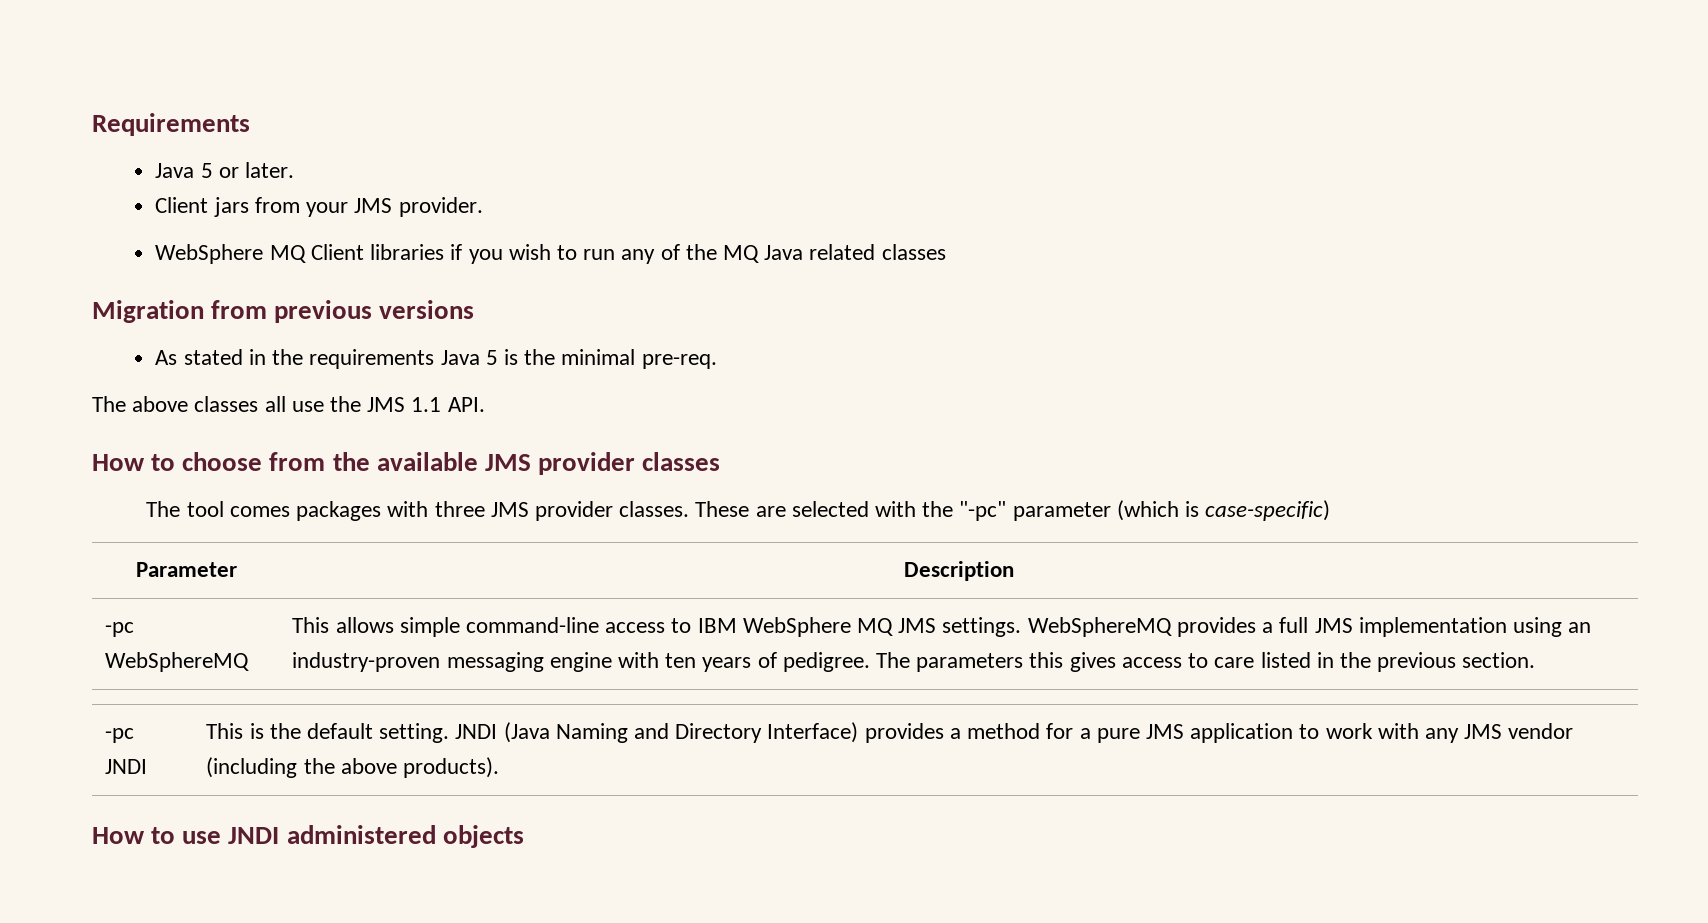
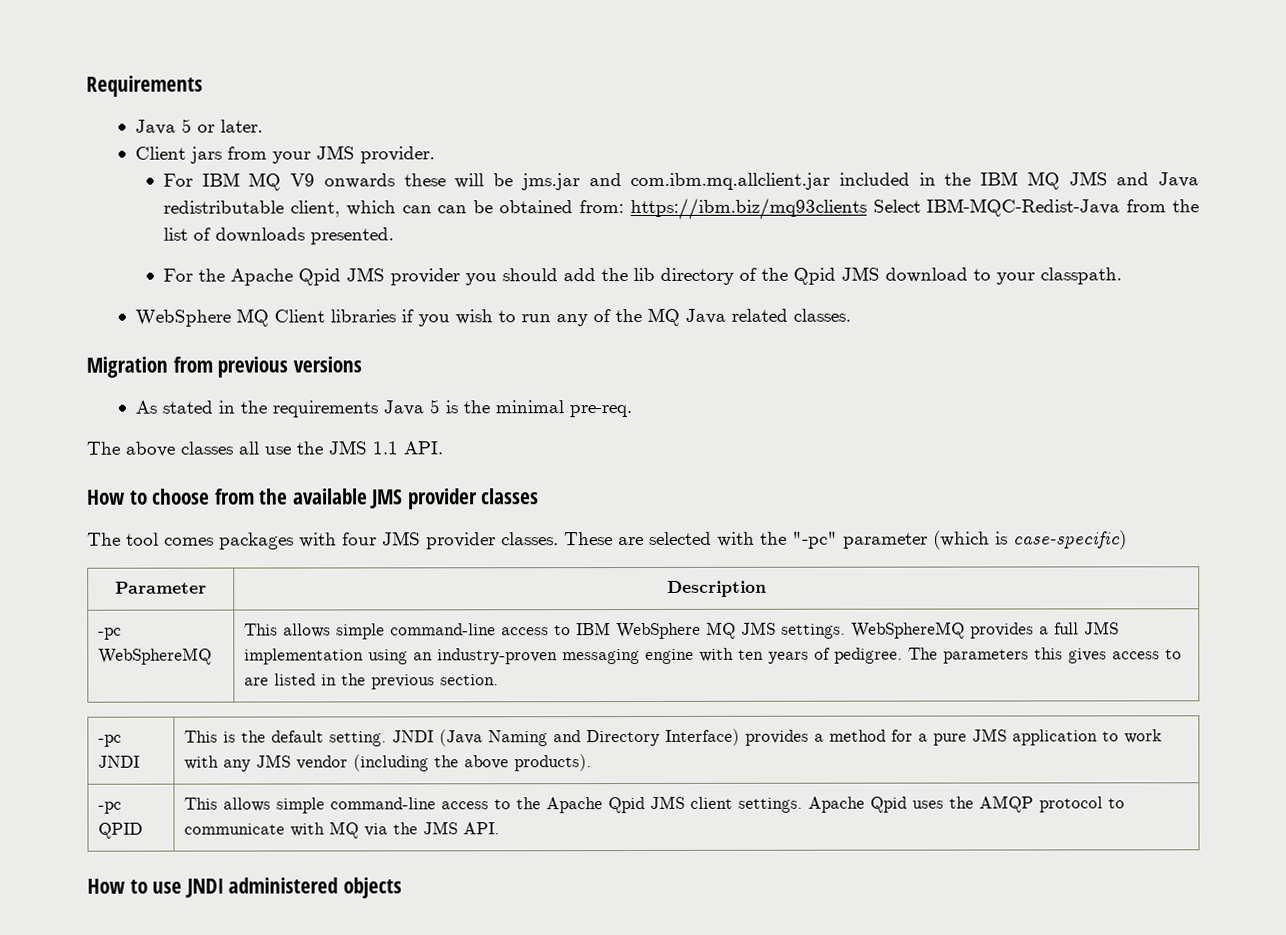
+ For IBM MQ V9 onwards these will be jms.jar and com.ibm.mq.allclient.jar included in the IBM MQ JMS and Java redistributable client, which can can be obtained from: https://ibm.biz/mq93clients Select IBM-MQC-Redist-Java from the list of downloads presented.
+ For the Apache Qpid JMS provider you should add the lib directory of the Qpid JMS download to your classpath.
- WebSphere MQ Client libraries if you wish to run any of the MQ Java related classes
+ WebSphere MQ Client libraries if you wish to run any of the MQ Java related classes.
- The tool comes packages with three JMS provider classes.
+ The tool comes packages with four JMS provider classes.
- The parameters this gives access to care listed in the previous section.
+ The parameters this gives access to are listed in the previous section.
+ -pc QPID | This allows simple command-line access to the Apache Qpid JMS client settings. Apache Qpid uses the AMQP protocol to communicate with MQ via the JMS API.

